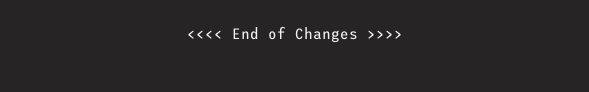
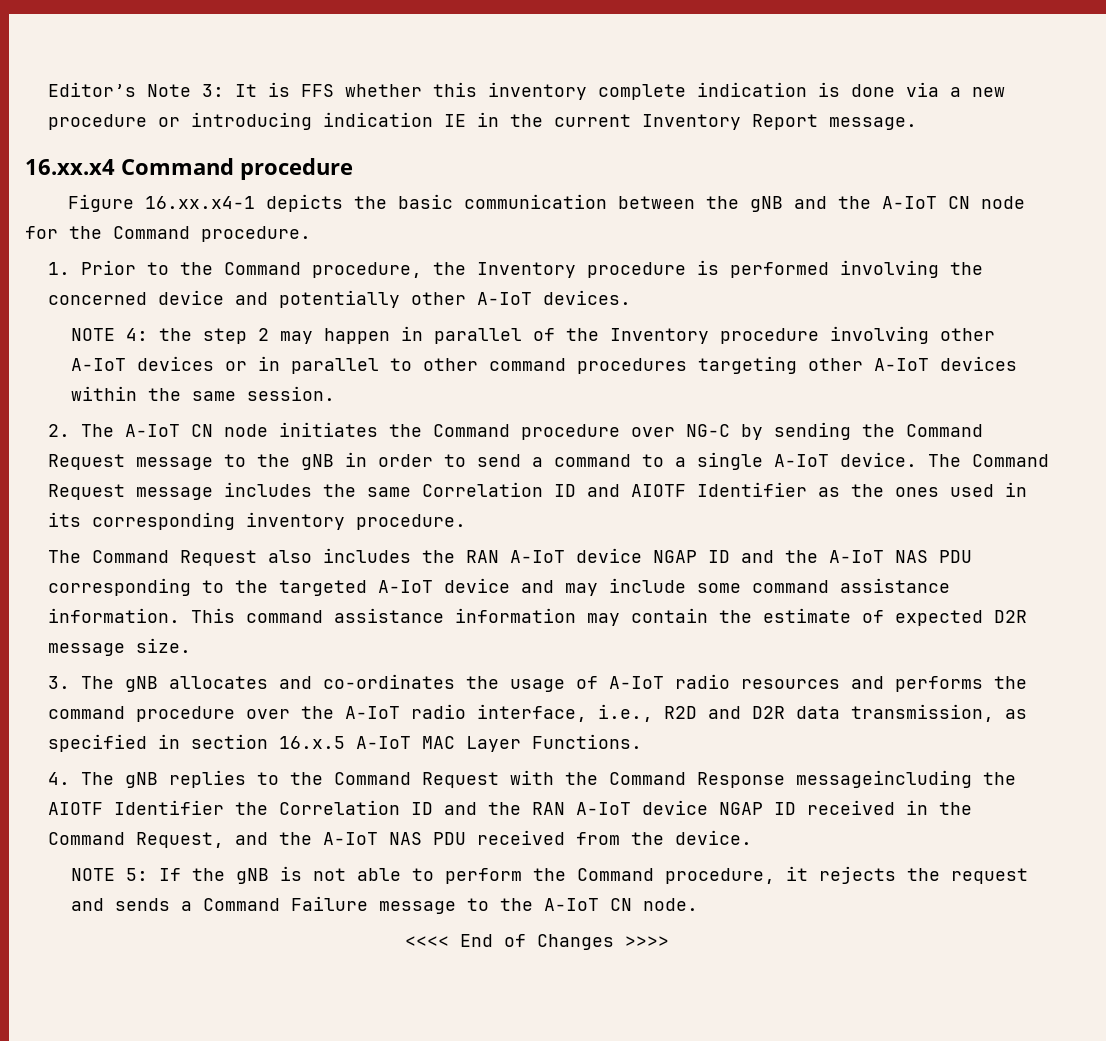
+ Editor’s Note 3: It is FFS whether this inventory complete indication is done via a new procedure or introducing indication IE in the current Inventory Report message.
+ 16.xx.x4 Command procedure
+ Figure 16.xx.x4-1 depicts the basic communication between the gNB and the A-IoT CN node for the Command procedure.
+ 1. Prior to the Command procedure, the Inventory procedure is performed involving the concerned device and potentially other A-IoT devices.
+ NOTE 4: the step 2 may happen in parallel of the Inventory procedure involving other A-IoT devices or in parallel to other command procedures targeting other A-IoT devices within the same session.
+ 2. The A-IoT CN node initiates the Command procedure over NG-C by sending the Command Request message to the gNB in order to send a command to a single A-IoT device. The Command Request message includes the same Correlation ID and AIOTF Identifier as the ones used in its corresponding inventory procedure.
+ The Command Request also includes the RAN A-IoT device NGAP ID and the A-IoT NAS PDU corresponding to the targeted A-IoT device and may include some command assistance information. This command assistance information may contain the estimate of expected D2R message size.
+ 3. The gNB allocates and co-ordinates the usage of A-IoT radio resources and performs the command procedure over the A-IoT radio interface, i.e., R2D and D2R data transmission, as specified in section 16.x.5 A-IoT MAC Layer Functions.
+ 4. The gNB replies to the Command Request with the Command Response messageincluding the AIOTF Identifier the Correlation ID and the RAN A-IoT device NGAP ID received in the Command Request, and the A-IoT NAS PDU received from the device.
+ NOTE 5: If the gNB is not able to perform the Command procedure, it rejects the request and sends a Command Failure message to the A-IoT CN node.

